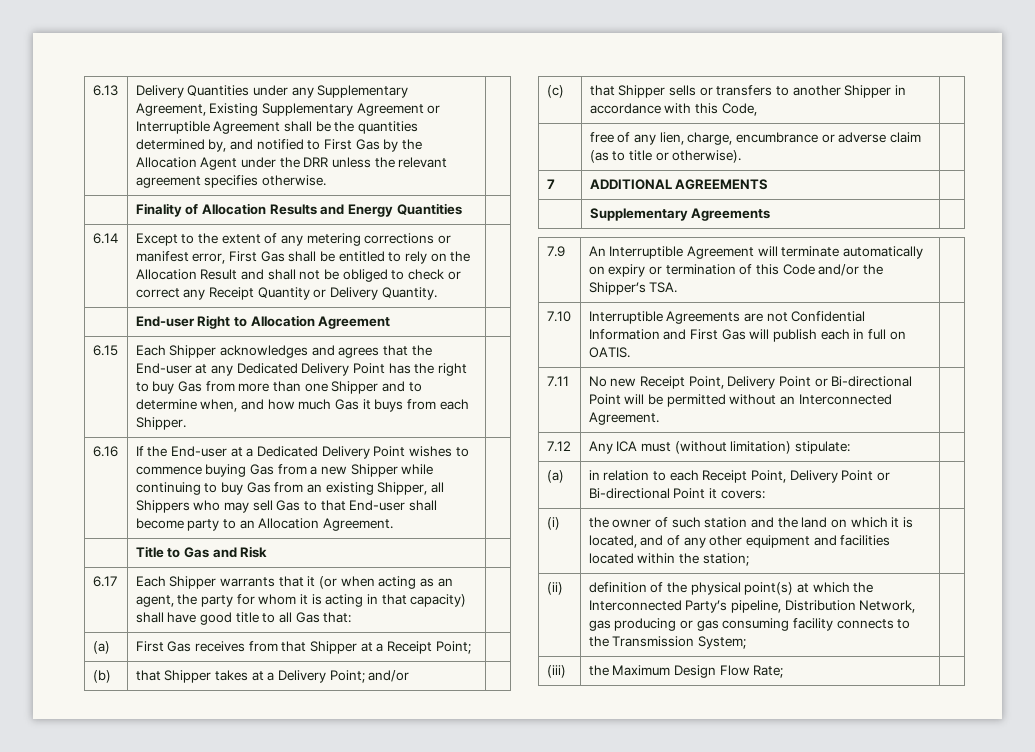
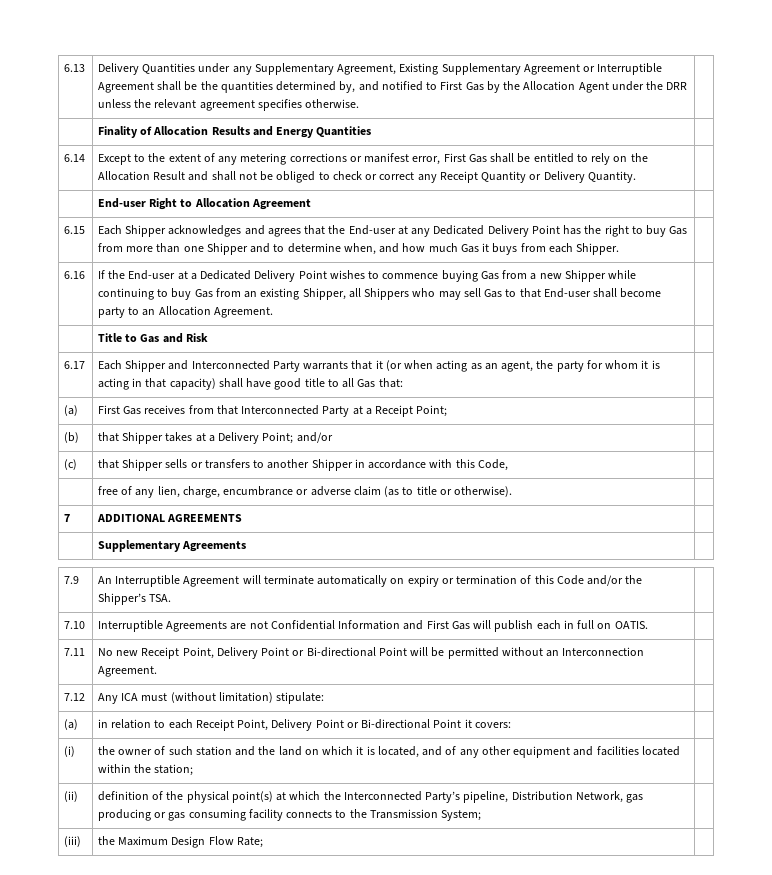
- 6.17 | Each Shipper warrants that it (or when acting as an agent, the party for whom it is acting in that capacity) shall have good title to all Gas that: |
+ 6.17 | Each Shipper and Interconnected Party warrants that it (or when acting as an agent, the party for whom it is acting in that capacity) shall have good title to all Gas that: |
- (a) | First Gas receives from that Shipper at a Receipt Point; |
+ (a) | First Gas receives from that Interconnected Party at a Receipt Point; |
- 7.11 | No new Receipt Point, Delivery Point or Bi-directional Point will be permitted without an Interconnected Agreement. |
+ 7.11 | No new Receipt Point, Delivery Point or Bi-directional Point will be permitted without an Interconnection Agreement. |

